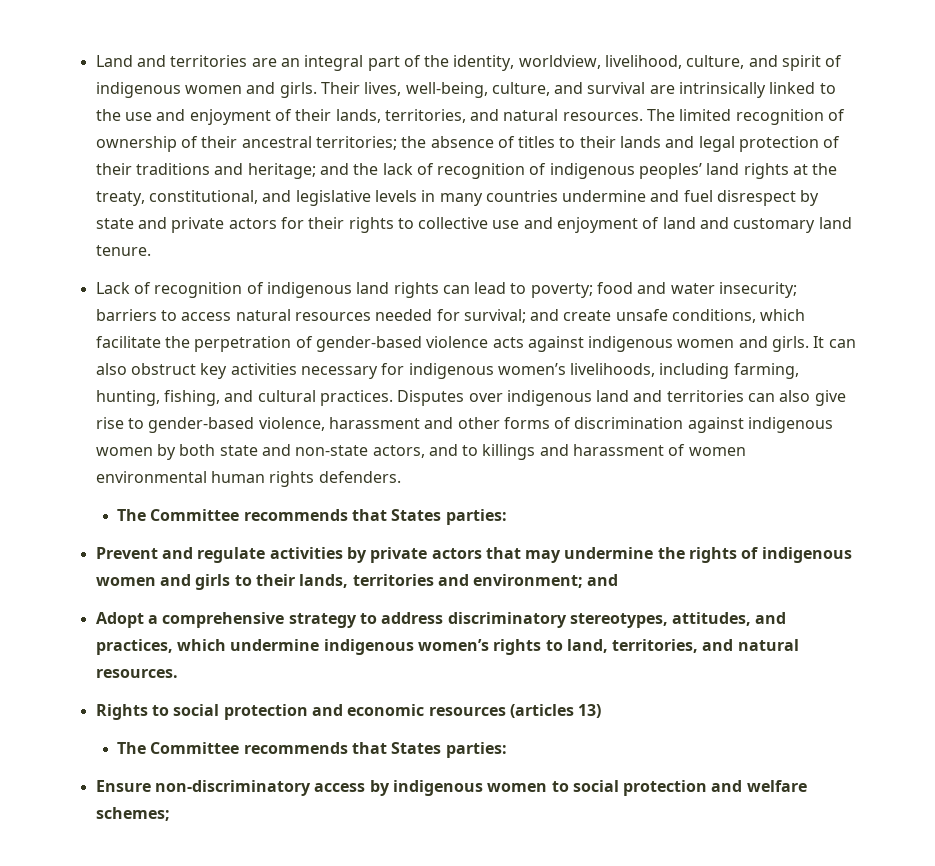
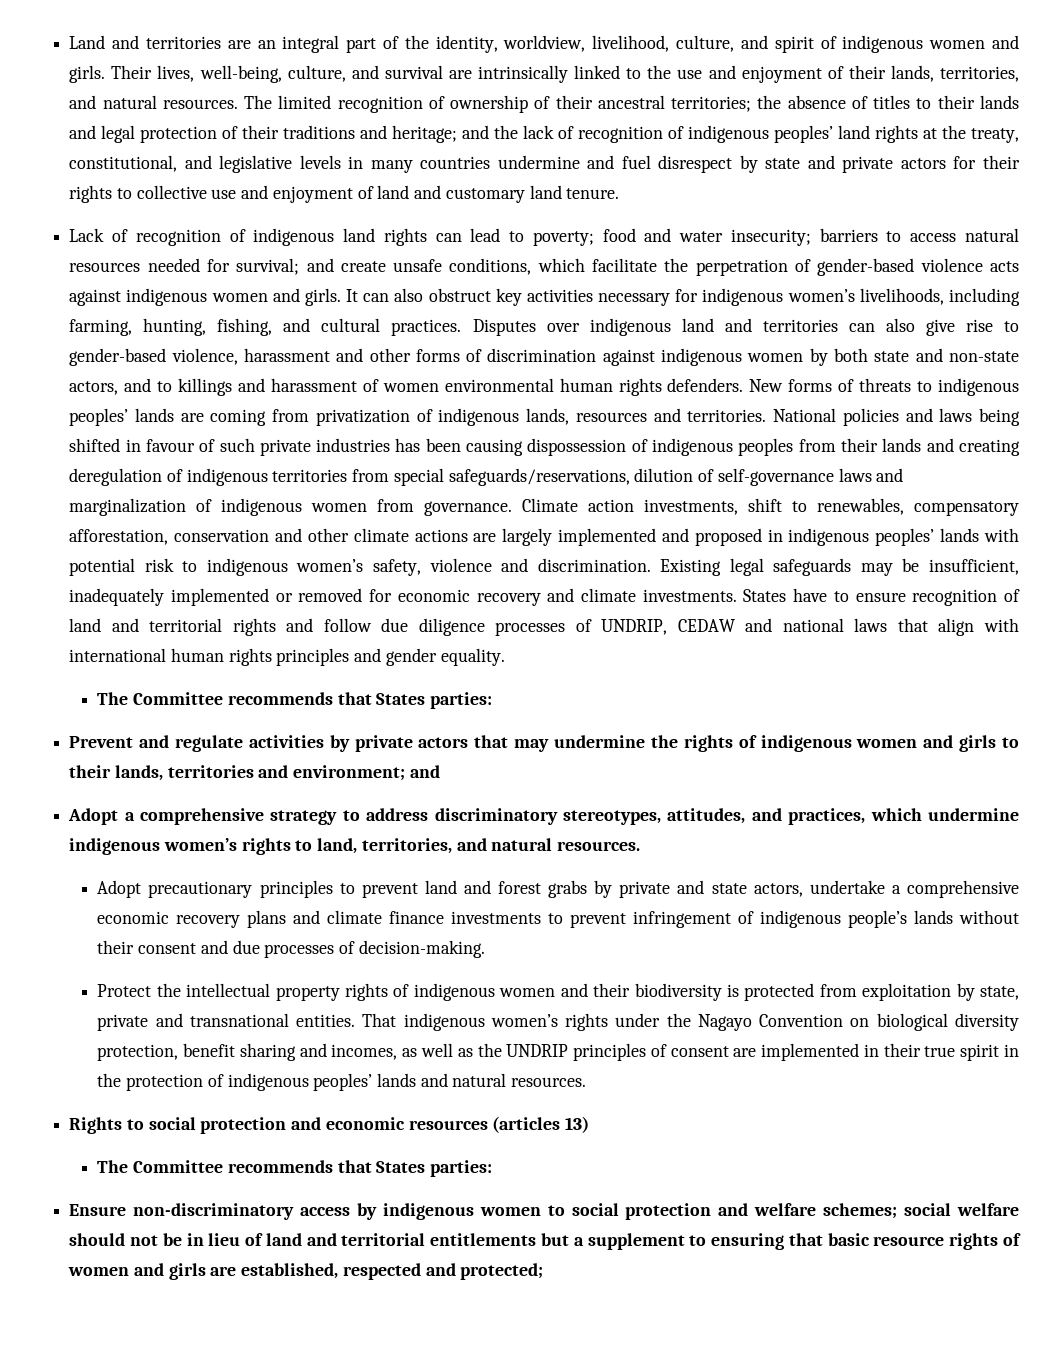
+ New forms of threats to indigenous peoples’ lands are coming from privatization of indigenous lands, resources and territories. National policies and laws being shifted in favour of such private industries has been causing dispossession of indigenous peoples from their lands and creating deregulation of indigenous territories from special safeguards/reservations, dilution of self-governance laws and marginalization of indigenous women from governance. Climate action investments, shift to renewables, compensatory afforestation, conservation and other climate actions are largely implemented and proposed in indigenous peoples’ lands with potential risk to indigenous women’s safety, violence and discrimination. Existing legal safeguards may be insufficient, inadequately implemented or removed for economic recovery and climate investments. States have to ensure recognition of land and territorial rights and follow due diligence processes of UNDRIP, CEDAW and national laws that align with international human rights principles and gender equality.
+ Adopt precautionary principles to prevent land and forest grabs by private and state actors, undertake a comprehensive economic recovery plans and climate finance investments to prevent infringement of indigenous people’s lands without their consent and due processes of decision-making.
+ Protect the intellectual property rights of indigenous women and their biodiversity is protected from exploitation by state, private and transnational entities. That indigenous women’s rights under the Nagayo Convention on biological diversity protection, benefit sharing and incomes, as well as the UNDRIP principles of consent are implemented in their true spirit in the protection of indigenous peoples’ lands and natural resources.
- Ensure non-discriminatory access by indigenous women to social protection and welfare schemes;
+ Ensure non-discriminatory access by indigenous women to social protection and welfare schemes; social welfare should not be in lieu of land and territorial entitlements but a supplement to ensuring that basic resource rights of women and girls are established, respected and protected;

